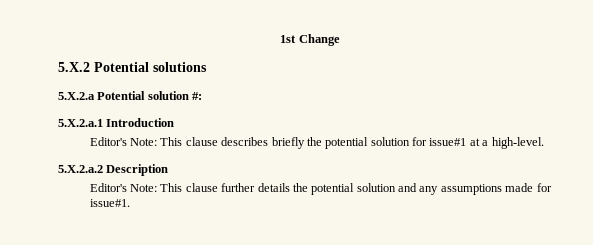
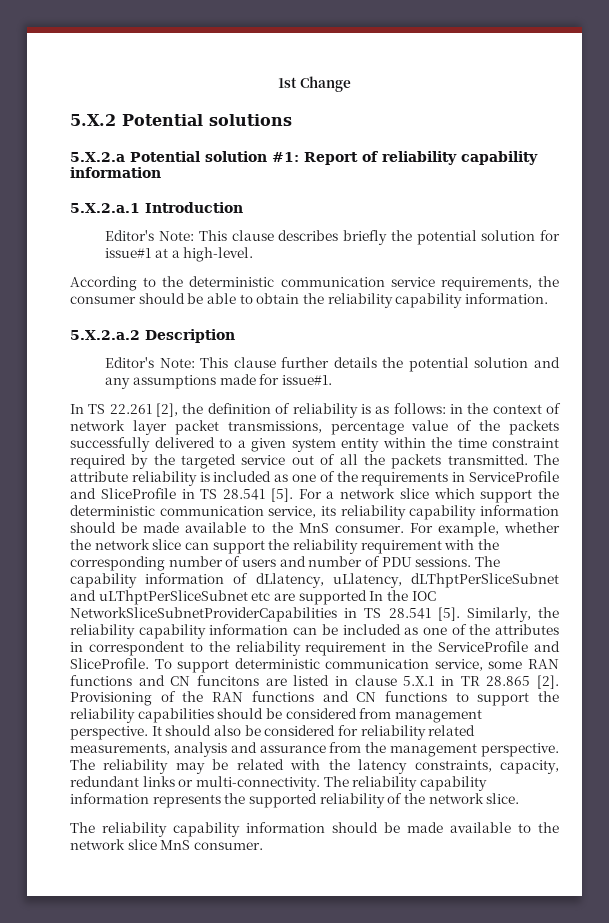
- 5.X.2.a Potential solution #:
+ 5.X.2.a Potential solution #1: Report of reliability capability information
+ According to the deterministic communication service requirements, the consumer should be able to obtain the reliability capability information.
+ In TS 22.261 [2], the definition of reliability is as follows: in the context of network layer packet transmissions, percentage value of the packets successfully delivered to a given system entity within the time constraint required by the targeted service out of all the packets transmitted. The attribute reliability is included as one of the requirements in ServiceProfile and SliceProfile in TS 28.541 [5]. For a network slice which support the deterministic communication service, its reliability capability information should be made available to the MnS consumer. For example, whether the network slice can support the reliability requirement with the corresponding number of users and number of PDU sessions. The capability information of dLlatency, uLlatency, dLThptPerSliceSubnet and uLThptPerSliceSubnet etc are supported In the IOC NetworkSliceSubnetProviderCapabilities in TS 28.541 [5]. Similarly, the reliability capability information can be included as one of the attributes in correspondent to the reliability requirement in the ServiceProfile and SliceProfile. To support deterministic communication service, some RAN functions and CN funcitons are listed in clause 5.X.1 in TR 28.865 [2]. Provisioning of the RAN functions and CN functions to support the reliability capabilities should be considered from management perspective. It should also be considered for reliability related measurements, analysis and assurance from the management perspective. The reliability may be related with the latency constraints, capacity, redundant links or multi-connectivity. The reliability capability information represents the supported reliability of the network slice.
+ The reliability capability information should be made available to the network slice MnS consumer.

